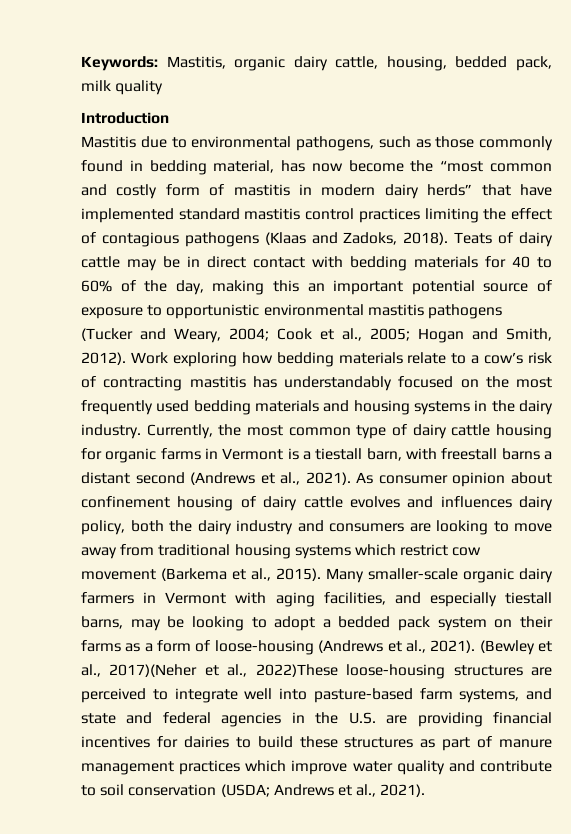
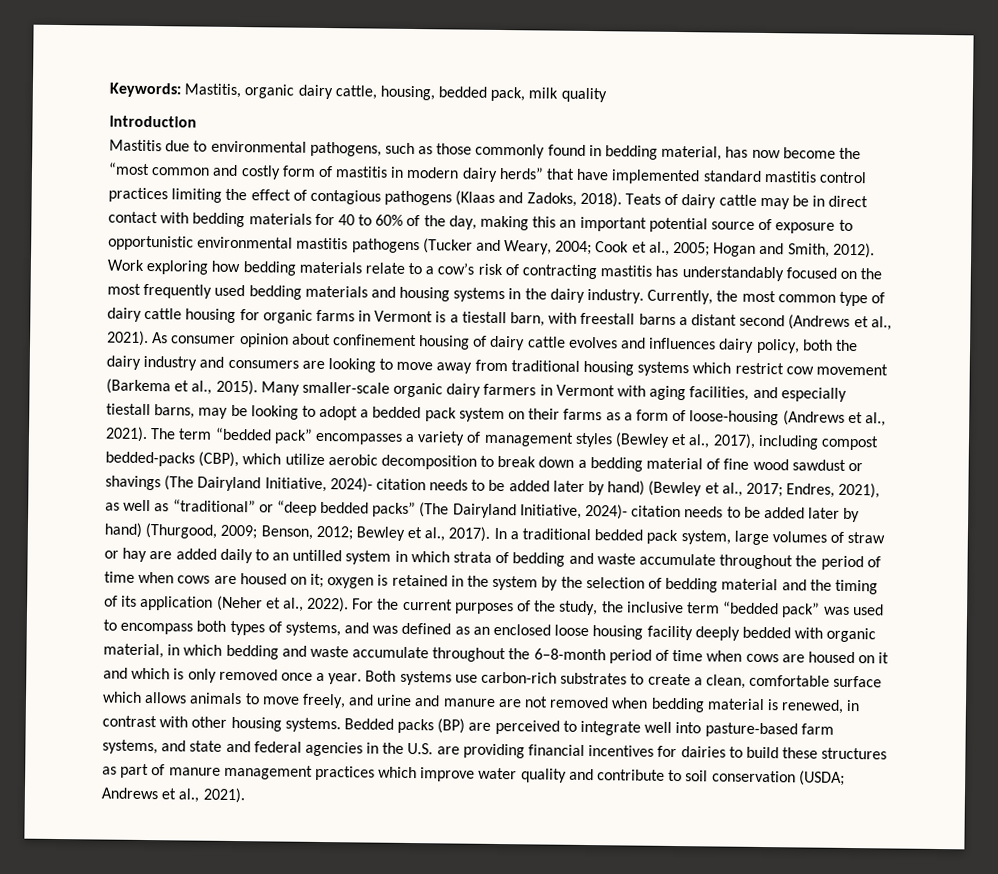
- (Bewley et al., 2017)(Neher et al., 2022)These loose-housing structures are perceived to integrate well into pasture-based farm systems, and state and federal agencies in the U.S. are providing financial incentives for dairies to build these structures as part of manure management practices which improve water quality and contribute to soil conservation (USDA; Andrews et al., 2021).
+ The term “bedded pack” encompasses a variety of management styles (Bewley et al., 2017), including compost bedded-packs (CBP), which utilize aerobic decomposition to break down a bedding material of fine wood sawdust or shavings (The Dairyland Initiative, 2024)- citation needs to be added later by hand) (Bewley et al., 2017; Endres, 2021), as well as “traditional” or “deep bedded packs” (The Dairyland Initiative, 2024)- citation needs to be added later by hand) (Thurgood, 2009; Benson, 2012; Bewley et al., 2017). In a traditional bedded pack system, large volumes of straw or hay are added daily to an untilled system in which strata of bedding and waste accumulate throughout the period of time when cows are housed on it; oxygen is retained in the system by the selection of bedding material and the timing of its application (Neher et al., 2022). For the current purposes of the study, the inclusive term “bedded pack” was used to encompass both types of systems, and was defined as an enclosed loose housing facility deeply bedded with organic material, in which bedding and waste accumulate throughout the 6–8-month period of time when cows are housed on it and which is only removed once a year. Both systems use carbon-rich substrates to create a clean, comfortable surface which allows animals to move freely, and urine and manure are not removed when bedding material is renewed, in contrast with other housing systems. Bedded packs (BP) are perceived to integrate well into pasture-based farm systems, and state and federal agencies in the U.S. are providing financial incentives for dairies to build these structures as part of manure management practices which improve water quality and contribute to soil conservation (USDA; Andrews et al., 2021).

